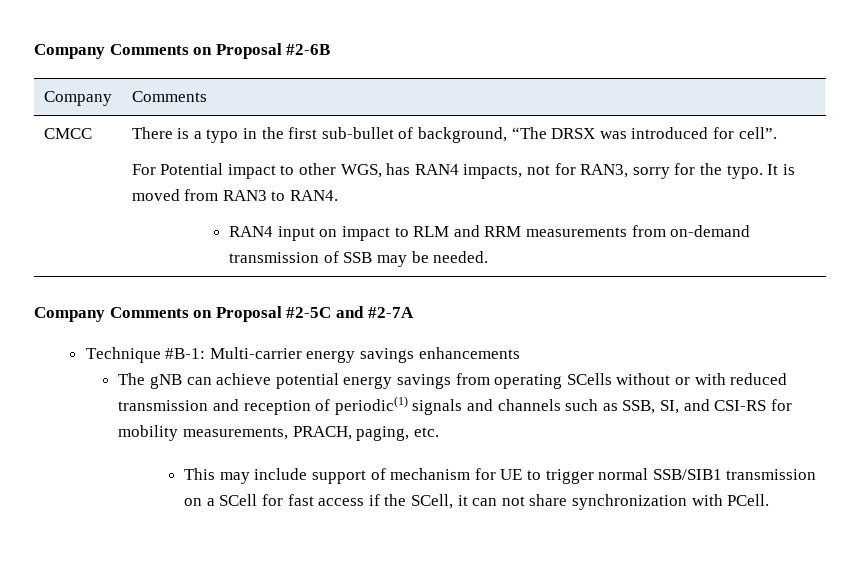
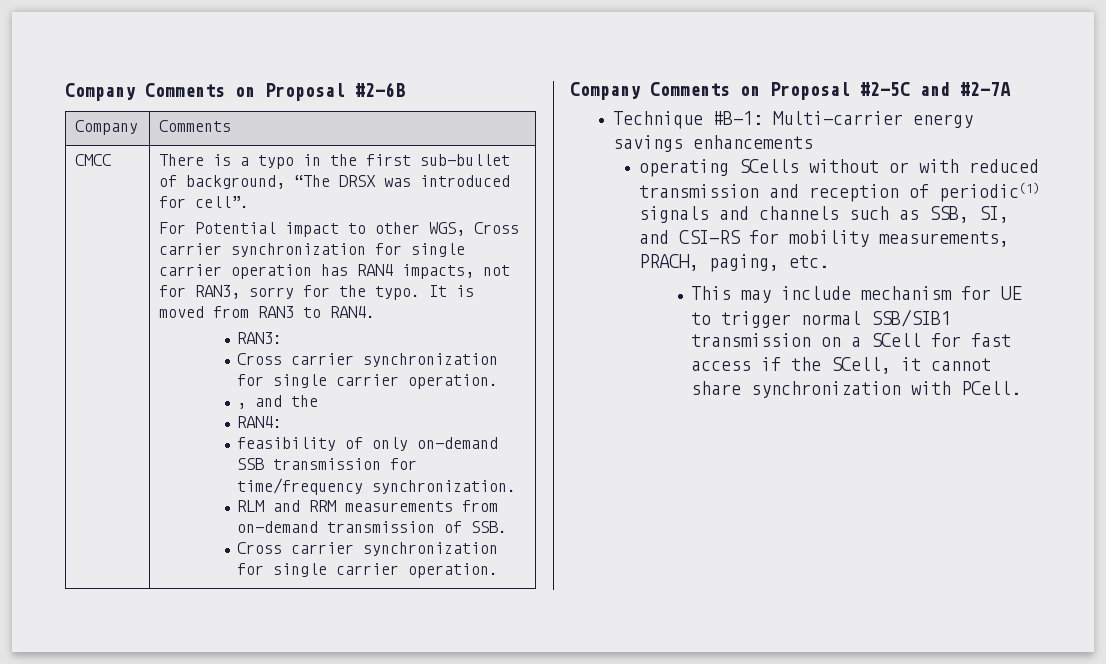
- For Potential impact to other WGS, has RAN4 impacts, not for RAN3, sorry for the typo.
+ For Potential impact to other WGS, Cross carrier synchronization for single carrier operation has RAN4 impacts, not for RAN3, sorry for the typo.
- RAN4 input on impact to RLM and RRM measurements from on-demand transmission of SSB may be needed.
+ RAN3:
+ Cross carrier synchronization for single carrier operation.
+ , and the
+ RAN4:
+ feasibility of only on-demand SSB transmission for time/frequency synchronization.
+ RLM and RRM measurements from on-demand transmission of SSB.
+ Cross carrier synchronization for single carrier operation.
- The gNB can achieve potential energy savings from operating SCells without or with reduced transmission and reception of periodic(1) signals and channels such as SSB, SI, and CSI-RS for mobility measurements, PRACH, paging, etc.
+ operating SCells without or with reduced transmission and reception of periodic(1) signals and channels such as SSB, SI, and CSI-RS for mobility measurements, PRACH, paging, etc.
- This may include support of mechanism for UE to trigger normal SSB/SIB1 transmission on a SCell for fast access if the SCell, it can not share synchronization with PCell.
+ This may include mechanism for UE to trigger normal SSB/SIB1 transmission on a SCell for fast access if the SCell, it cannot share synchronization with PCell.

